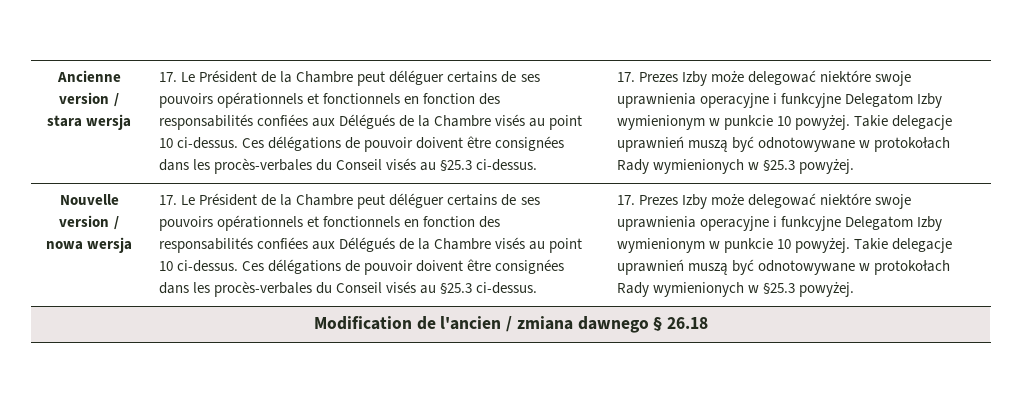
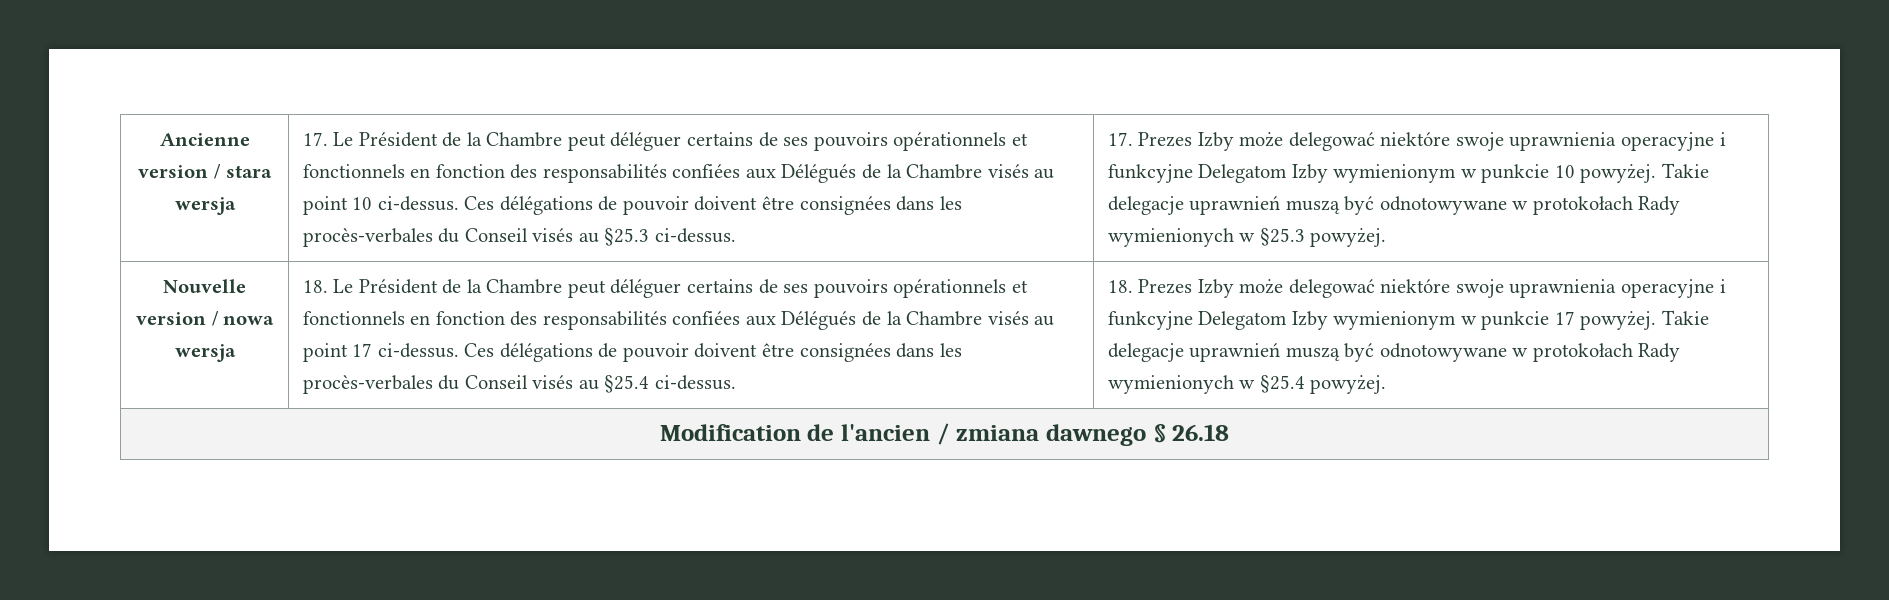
- Nouvelle version / nowa wersja | 17. Le Président de la Chambre peut déléguer certains de ses pouvoirs opérationnels et fonctionnels en fonction des responsabilités confiées aux Délégués de la Chambre visés au point 10 ci-dessus. Ces délégations de pouvoir doivent être consignées dans les procès-verbales du Conseil visés au §25.3 ci-dessus. | 17. Prezes Izby może delegować niektóre swoje uprawnienia operacyjne i funkcyjne Delegatom Izby wymienionym w punkcie 10 powyżej. Takie delegacje uprawnień muszą być odnotowywane w protokołach Rady wymienionych w §25.3 powyżej.
+ Nouvelle version / nowa wersja | 18. Le Président de la Chambre peut déléguer certains de ses pouvoirs opérationnels et fonctionnels en fonction des responsabilités confiées aux Délégués de la Chambre visés au point 17 ci-dessus. Ces délégations de pouvoir doivent être consignées dans les procès-verbales du Conseil visés au §25.4 ci-dessus. | 18. Prezes Izby może delegować niektóre swoje uprawnienia operacyjne i funkcyjne Delegatom Izby wymienionym w punkcie 17 powyżej. Takie delegacje uprawnień muszą być odnotowywane w protokołach Rady wymienionych w §25.4 powyżej.

